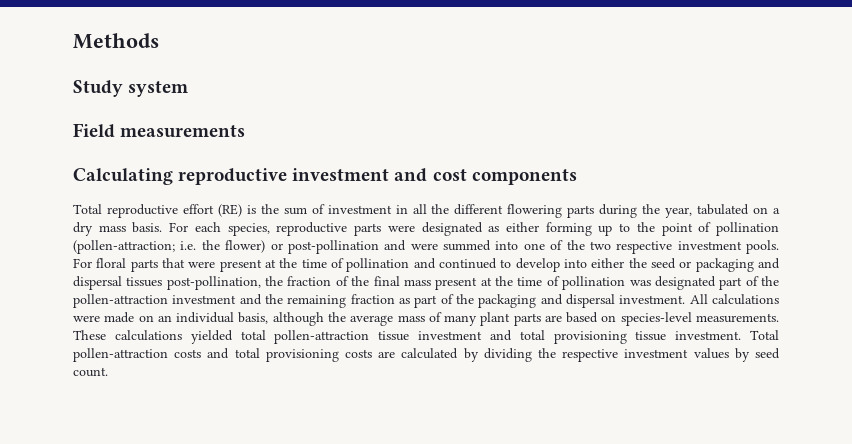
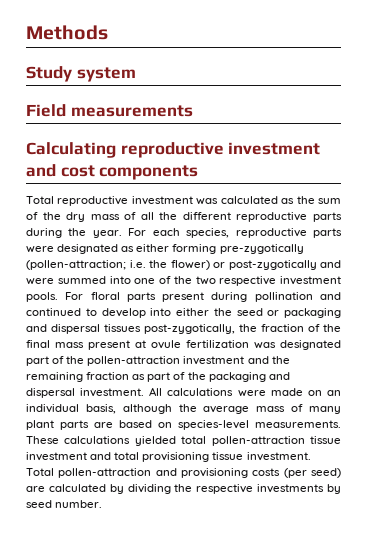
- Total reproductive effort (RE) is the sum of investment in all the different flowering parts during the year, tabulated on a dry mass basis.
+ Total reproductive investment was calculated as the sum of the dry mass of all the different reproductive parts during the year.
- For each species, reproductive parts were designated as either forming up to the point of pollination (pollen-attraction; i.e. the flower) or post-pollination and were summed into one of the two respective investment pools.
+ For each species, reproductive parts were designated as either forming pre-zygotically (pollen-attraction; i.e. the flower) or post-zygotically and were summed into one of the two respective investment pools.
- For floral parts that were present at the time of pollination and continued to develop into either the seed or packaging and dispersal tissues post-pollination, the fraction of the final mass present at the time of pollination was designated part of the pollen-attraction investment and the remaining fraction as part of the packaging and dispersal investment.
+ For floral parts present during pollination and continued to develop into either the seed or packaging and dispersal tissues post-zygotically, the fraction of the final mass present at ovule fertilization was designated part of the pollen-attraction investment and the remaining fraction as part of the packaging and dispersal investment.
- Total pollen-attraction costs and total provisioning costs are calculated by dividing the respective investment values by seed count.
+ Total pollen-attraction and provisioning costs (per seed) are calculated by dividing the respective investments by seed number.

